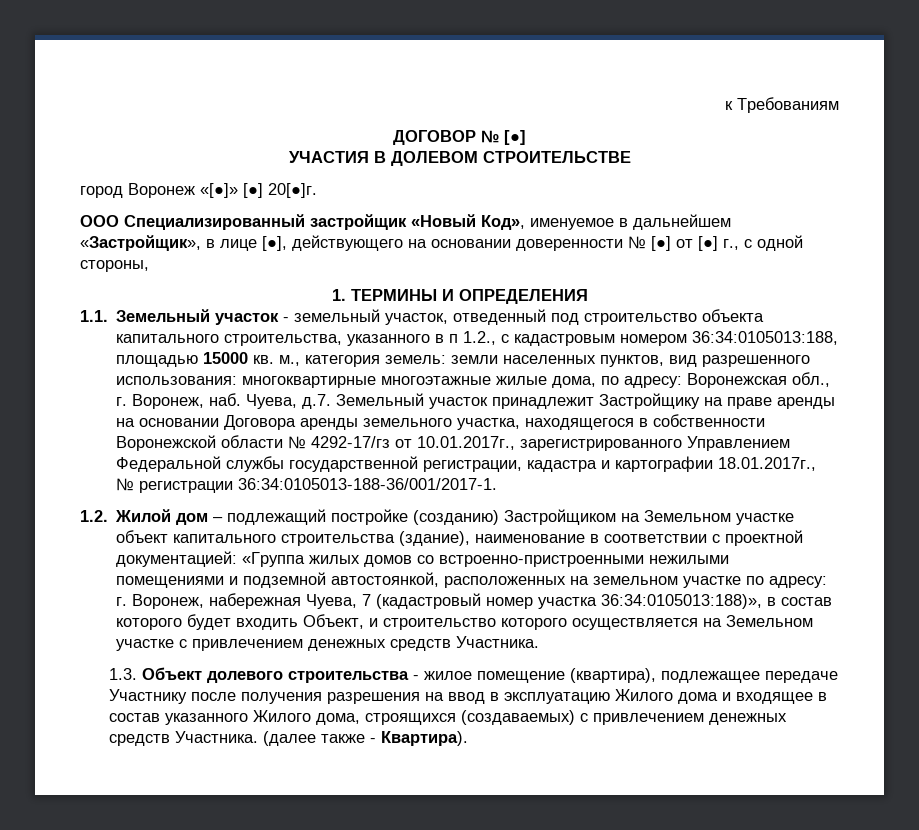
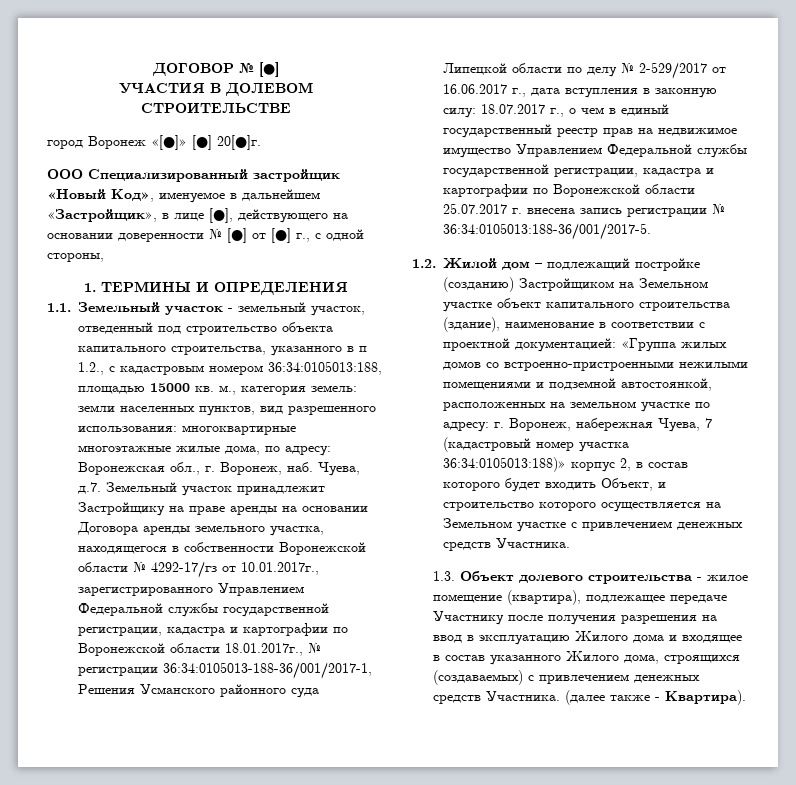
- к Требованиям
- Чуева, д.7. Земельный участок принадлежит Застройщику на праве аренды на основании Договора аренды земельного участка, находящегося в собственности Воронежской области № 4292-17/гз от 10.01.2017г., зарегистрированного Управлением Федеральной службы государственной регистрации, кадастра и картографии 18.01.2017г., № регистрации 36:34:0105013-188-36/001/2017-1.
+ Чуева, д.7. Земельный участок принадлежит Застройщику на праве аренды на основании Договора аренды земельного участка, находящегося в собственности Воронежской области № 4292-17/гз от 10.01.2017г., зарегистрированного Управлением Федеральной службы государственной регистрации, кадастра и картографии по Воронежской области 18.01.2017г., № регистрации 36:34:0105013-188-36/001/2017-1, Решения Усманского районного суда Липецкой области по делу № 2-529/2017 от 16.06.2017 г., дата вступления в законную силу: 18.07.2017 г., о чем в единый государственный реестр прав на недвижимое имущество Управлением Федеральной службы государственной регистрации, кадастра и картографии по Воронежской области 25.07.2017 г. внесена запись регистрации № 36:34:0105013:188-36/001/2017-5.
- г. Воронеж, набережная Чуева, 7 (кадастровый номер участка 36:34:0105013:188)», в состав которого будет входить Объект, и строительство которого осуществляется на Земельном участке с привлечением денежных средств Участника.
+ г. Воронеж, набережная Чуева, 7 (кадастровый номер участка 36:34:0105013:188)» корпус 2, в состав которого будет входить Объект, и строительство которого осуществляется на Земельном участке с привлечением денежных средств Участника.

